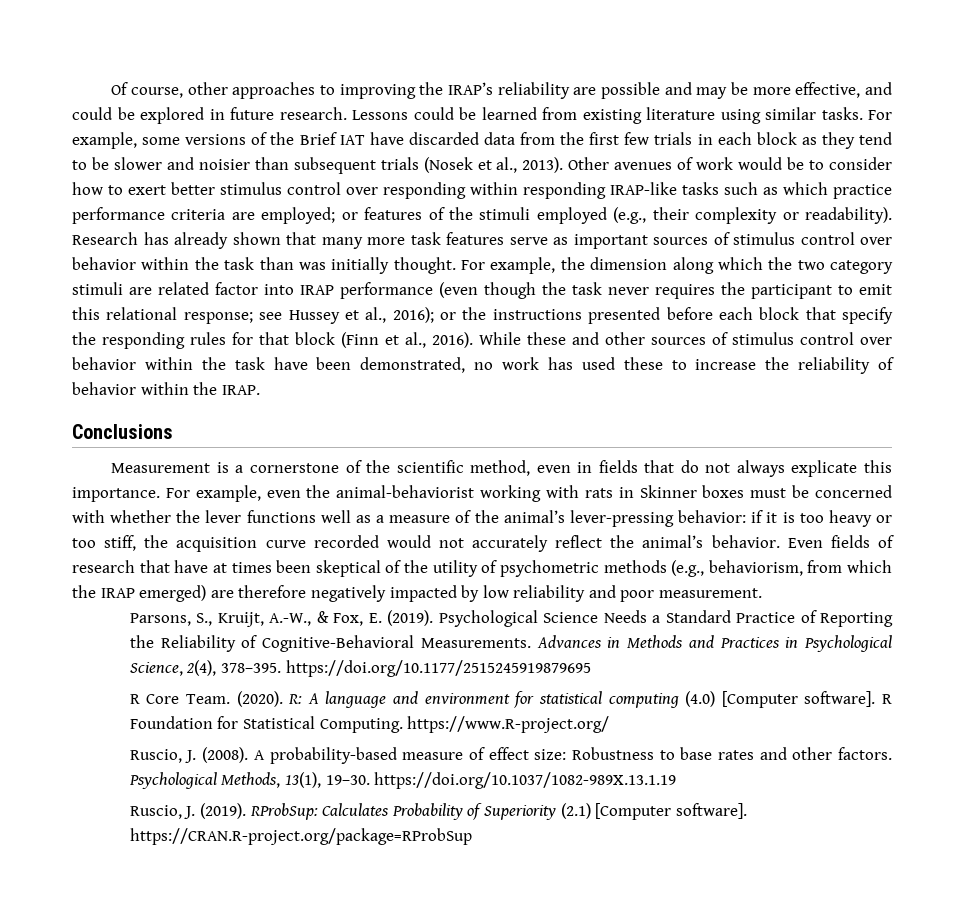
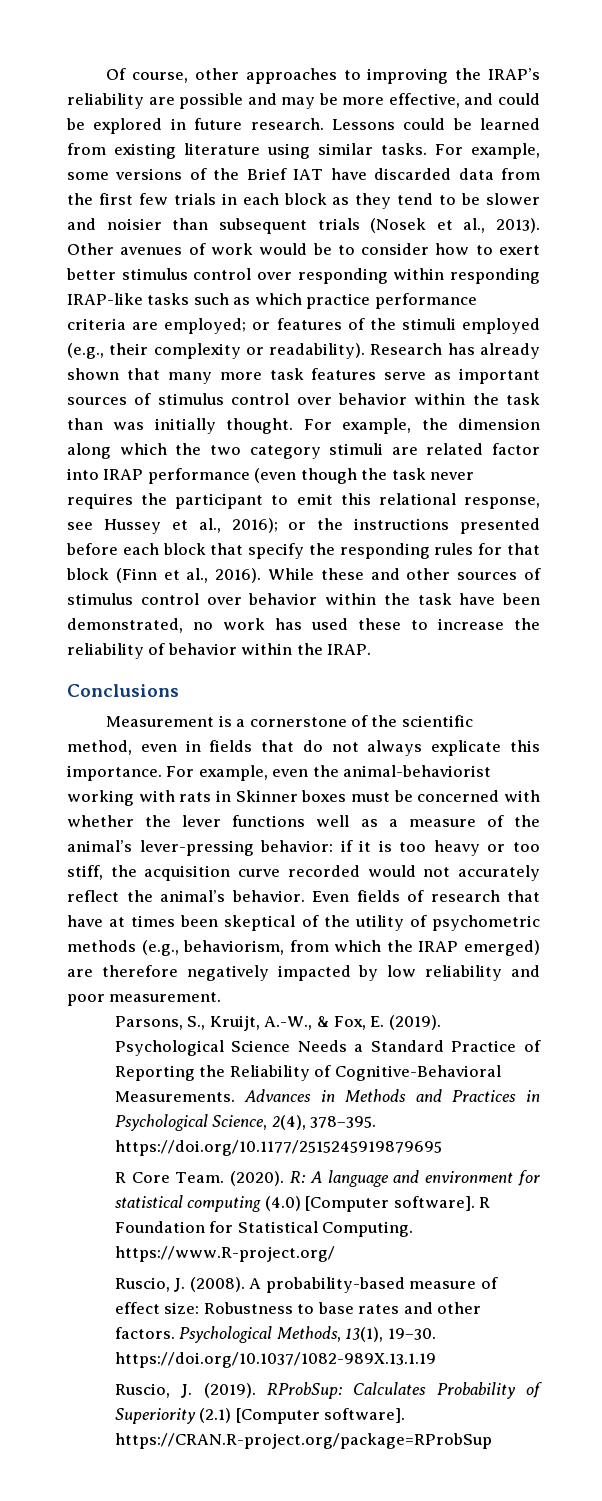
- For example, the dimension along which the two category stimuli are related factor into IRAP performance (even though the task never requires the participant to emit this relational response; see Hussey et al., 2016); or the instructions presented before each block that specify the responding rules for that block (Finn et al., 2016).
+ For example, the dimension along which the two category stimuli are related factor into IRAP performance (even though the task never requires the participant to emit this relational response, see Hussey et al., 2016); or the instructions presented before each block that specify the responding rules for that block (Finn et al., 2016).

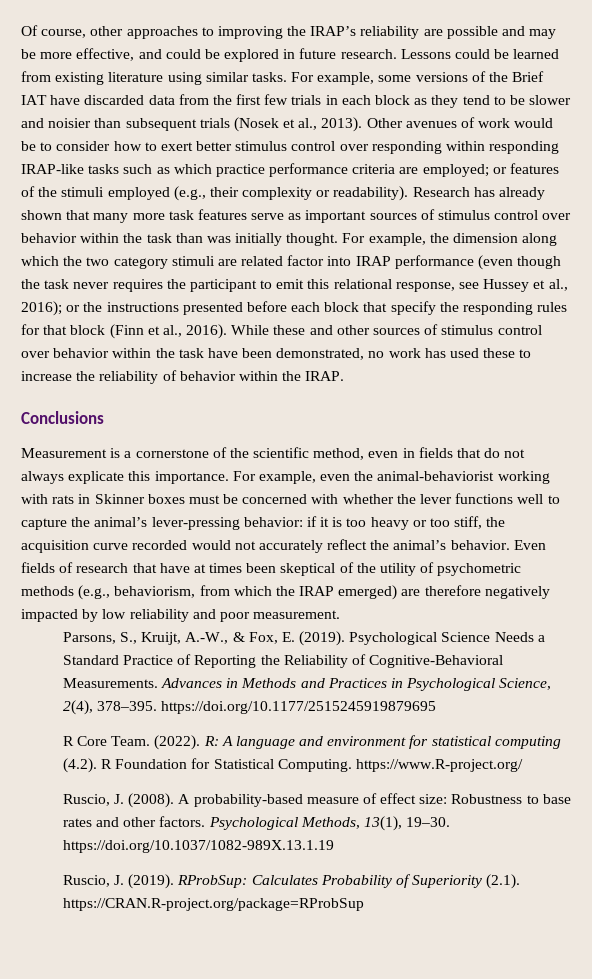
- For example, even the animal-behaviorist working with rats in Skinner boxes must be concerned with whether the lever functions well as a measure of the animal’s lever-pressing behavior: if it is too heavy or too stiff, the acquisition curve recorded would not accurately reflect the animal’s behavior.
+ For example, even the animal-behaviorist working with rats in Skinner boxes must be concerned with whether the lever functions well to capture the animal’s lever-pressing behavior: if it is too heavy or too stiff, the acquisition curve recorded would not accurately reflect the animal’s behavior.
- (2020).
+ (2022).
- R: A language and environment for statistical computing (4.0) [Computer software]. R Foundation for Statistical Computing. https://www.R-project.org/
+ R: A language and environment for statistical computing (4.2). R Foundation for Statistical Computing. https://www.R-project.org/
- RProbSup: Calculates Probability of Superiority (2.1) [Computer software]. https://CRAN.R-project.org/package=RProbSup
+ RProbSup: Calculates Probability of Superiority (2.1). https://CRAN.R-project.org/package=RProbSup

